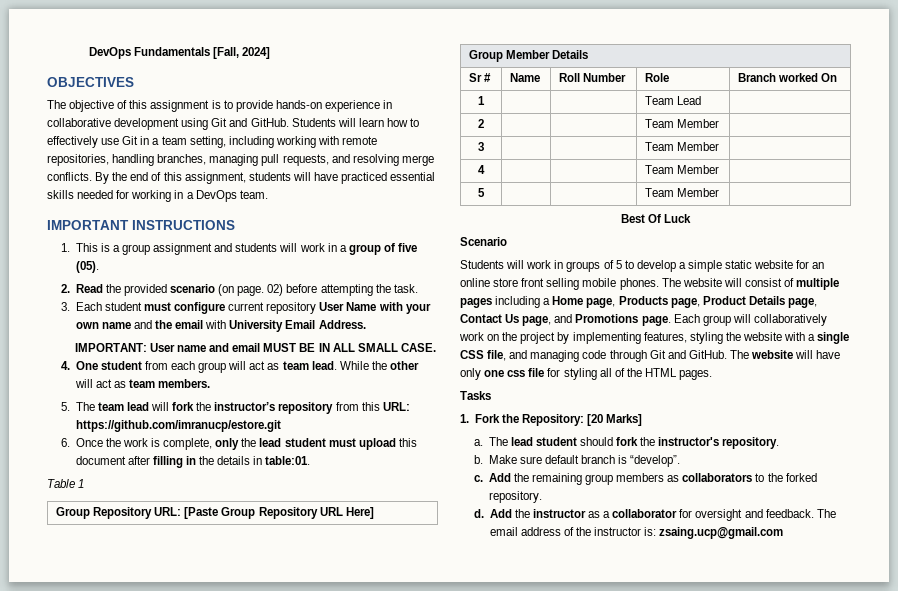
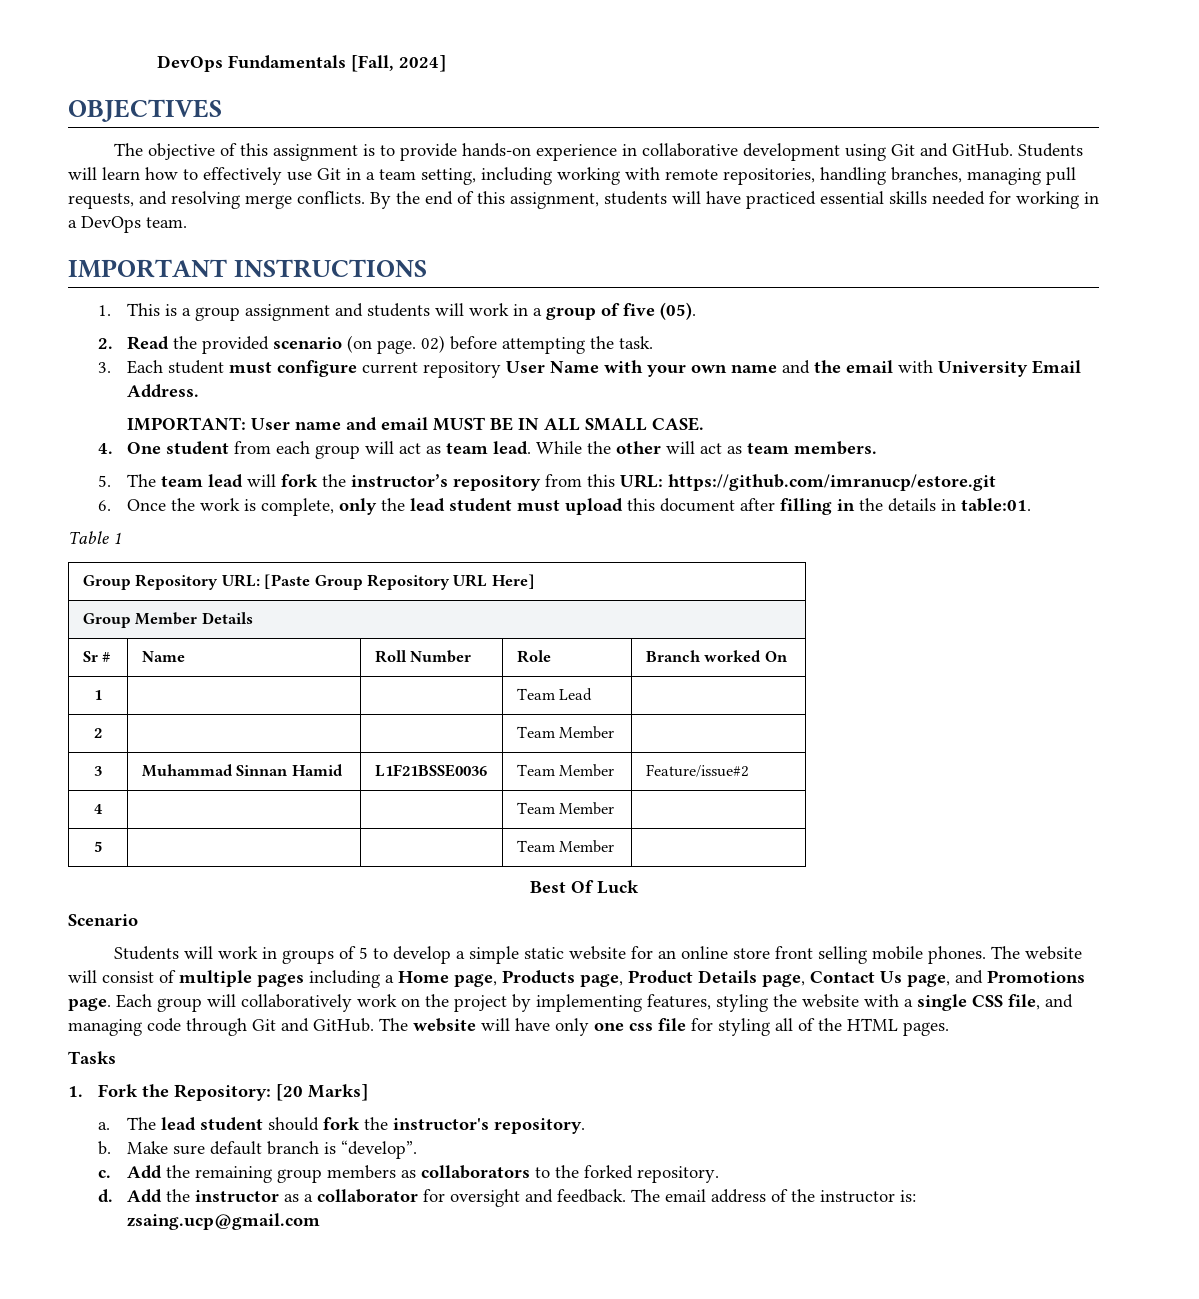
- 3 | | | Team Member |
+ 3 | Muhammad Sinnan Hamid | L1F21BSSE0036 | Team Member | Feature/issue#2

